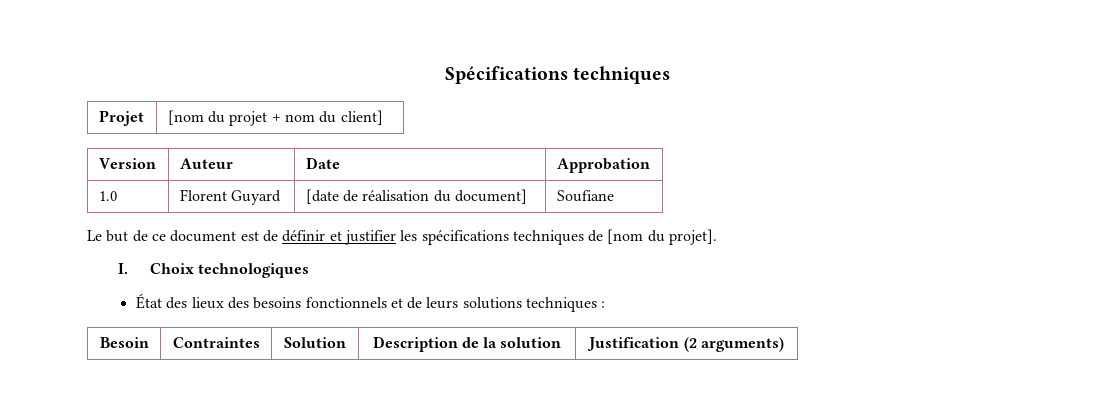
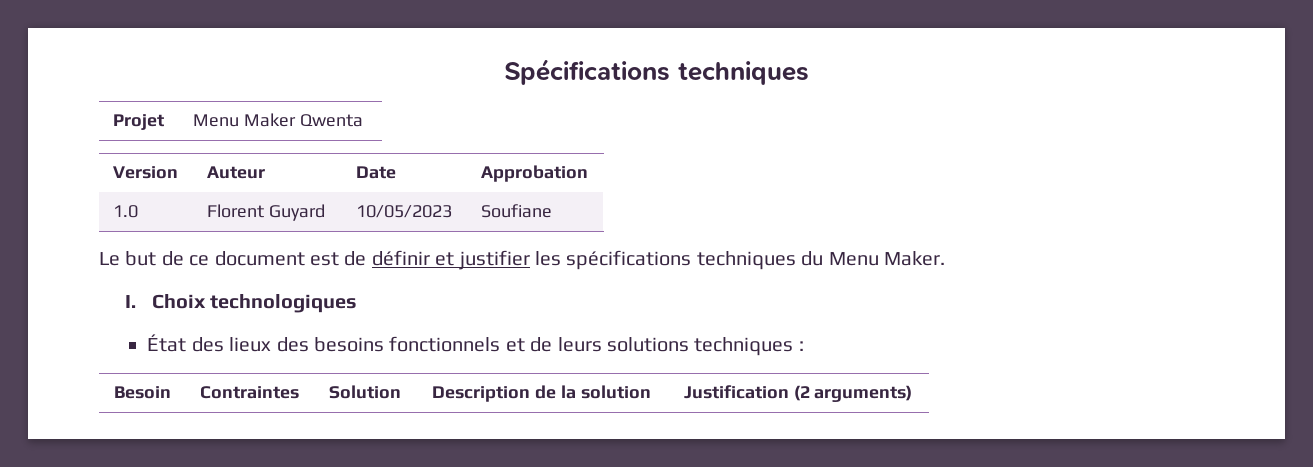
- Projet | [nom du projet + nom du client]
+ Projet | Menu Maker Qwenta
- 1.0 | Florent Guyard | [date de réalisation du document] | Soufiane
+ 1.0 | Florent Guyard | 10/05/2023 | Soufiane
- Le but de ce document est de définir et justifier les spécifications techniques de [nom du projet].
+ Le but de ce document est de définir et justifier les spécifications techniques du Menu Maker.

